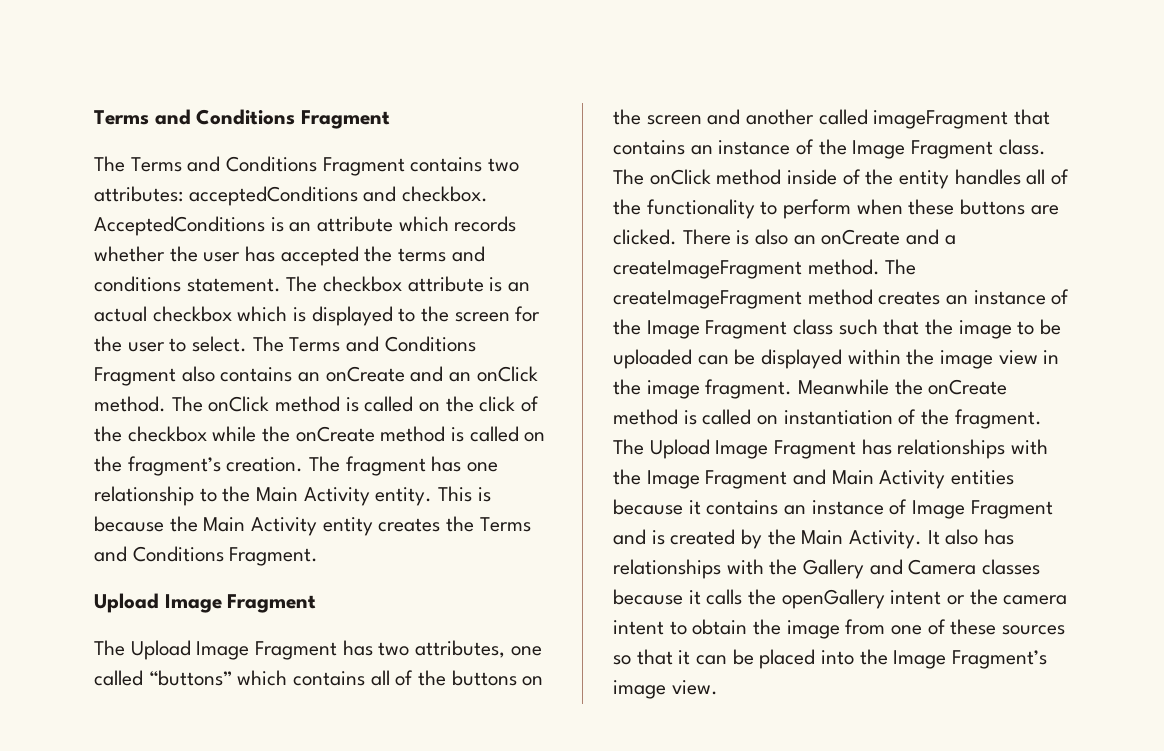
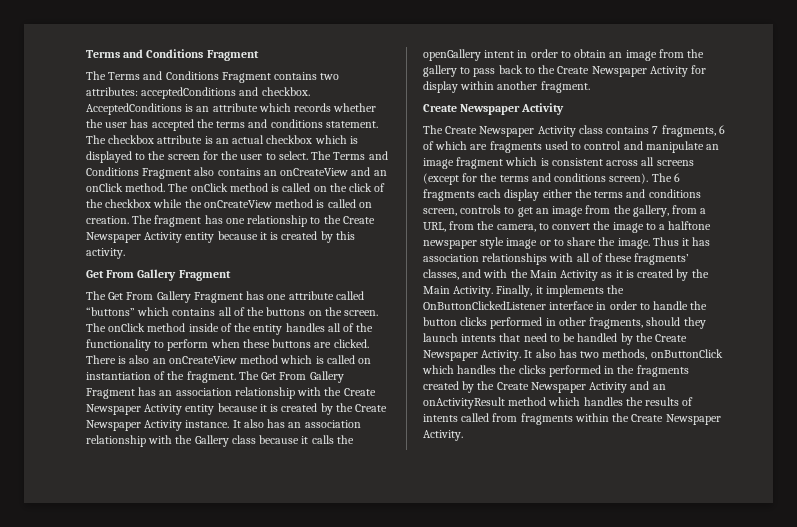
- The Terms and Conditions Fragment also contains an onCreate and an onClick method.
+ The Terms and Conditions Fragment also contains an onCreateView and an onClick method.
- The onClick method is called on the click of the checkbox while the onCreate method is called on the fragment’s creation.
+ The onClick method is called on the click of the checkbox while the onCreateView method is called on creation.
- The fragment has one relationship to the Main Activity entity. This is because the Main Activity entity creates the Terms and Conditions Fragment.
- Upload Image Fragment
- The Upload Image Fragment has two attributes, one called “buttons” which contains all of the buttons on the screen and another called imageFragment that contains an instance of the Image Fragment class.
+ The fragment has one relationship to the Create Newspaper Activity entity because it is created by this activity.
+ Get From Gallery Fragment
+ The Get From Gallery Fragment has one attribute called “buttons” which contains all of the buttons on the screen.
- There is also an onCreate and a createImageFragment method. The createImageFragment method creates an instance of the Image Fragment class such that the image to be uploaded can be displayed within the image view in the image fragment. Meanwhile the onCreate method is called on instantiation of the fragment.
+ There is also an onCreateView method which is called on instantiation of the fragment.
- The Upload Image Fragment has relationships with the Image Fragment and Main Activity entities because it contains an instance of Image Fragment and is created by the Main Activity.
+ The Get From Gallery Fragment has an association relationship with the Create Newspaper Activity entity because it is created by the Create Newspaper Activity instance. It also has an association relationship with the Gallery class because it calls the openGallery intent in order to obtain an image from the gallery to pass back to the Create Newspaper Activity for display within another fragment.
+ Create Newspaper Activity
+ The Create Newspaper Activity class contains 7 fragments, 6 of which are fragments used to control and manipulate an image fragment which is consistent across all screens (except for the terms and conditions screen). The 6 fragments each display either the terms and conditions screen, controls to get an image from the gallery, from a URL, from the camera, to convert the image to a halftone newspaper style image or to share the image. Thus it has association relationships with all of these fragments’ classes, and with the Main Activity as it is created by the Main Activity.
- It also has relationships with the Gallery and Camera classes because it calls the openGallery intent or the camera intent to obtain the image from one of these sources so that it can be placed into the Image Fragment’s image view.
+ Finally, it implements the OnButtonClickedListener interface in order to handle the button clicks performed in other fragments, should they launch intents that need to be handled by the Create Newspaper Activity. It also has two methods, onButtonClick which handles the clicks performed in the fragments created by the Create Newspaper Activity and an onActivityResult method which handles the results of intents called from fragments within the Create Newspaper Activity.

